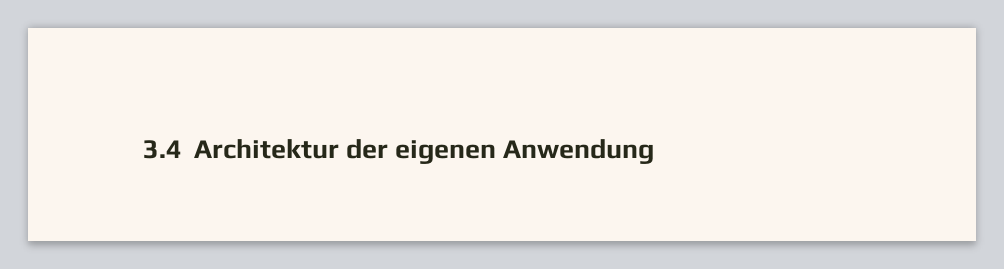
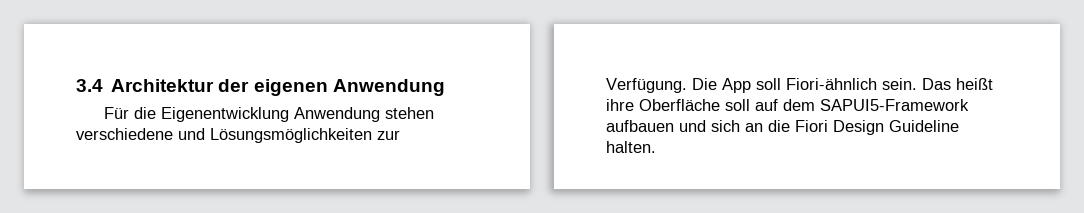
+ Für die Eigenentwicklung Anwendung stehen verschiedene und Lösungsmöglichkeiten zur Verfügung. Die App soll Fiori-ähnlich sein. Das heißt ihre Oberfläche soll auf dem SAPUI5-Framework aufbauen und sich an die Fiori Design Guideline halten.

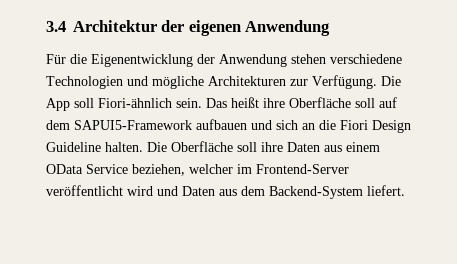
- Für die Eigenentwicklung Anwendung stehen verschiedene und Lösungsmöglichkeiten zur Verfügung.
+ Für die Eigenentwicklung der Anwendung stehen verschiedene Technologien und mögliche Architekturen zur Verfügung.
+ Die Oberfläche soll ihre Daten aus einem OData Service beziehen, welcher im Frontend-Server veröffentlicht wird und Daten aus dem Backend-System liefert.

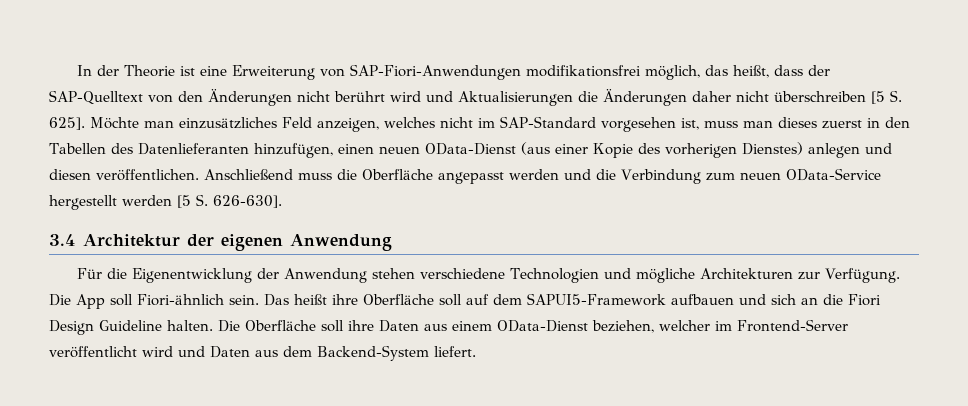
+ In der Theorie ist eine Erweiterung von SAP-Fiori-Anwendungen modifikationsfrei möglich, das heißt, dass der SAP-Quelltext von den Änderungen nicht berührt wird und Aktualisierungen die Änderungen daher nicht überschreiben [5 S. 625]. Möchte man einzusätzliches Feld anzeigen, welches nicht im SAP-Standard vorgesehen ist, muss man dieses zuerst in den Tabellen des Datenlieferanten hinzufügen, einen neuen OData-Dienst (aus einer Kopie des vorherigen Dienstes) anlegen und diesen veröffentlichen. Anschließend muss die Oberfläche angepasst werden und die Verbindung zum neuen OData-Service hergestellt werden [5 S. 626-630].
- Die Oberfläche soll ihre Daten aus einem OData Service beziehen, welcher im Frontend-Server veröffentlicht wird und Daten aus dem Backend-System liefert.
+ Die Oberfläche soll ihre Daten aus einem OData-Dienst beziehen, welcher im Frontend-Server veröffentlicht wird und Daten aus dem Backend-System liefert.

